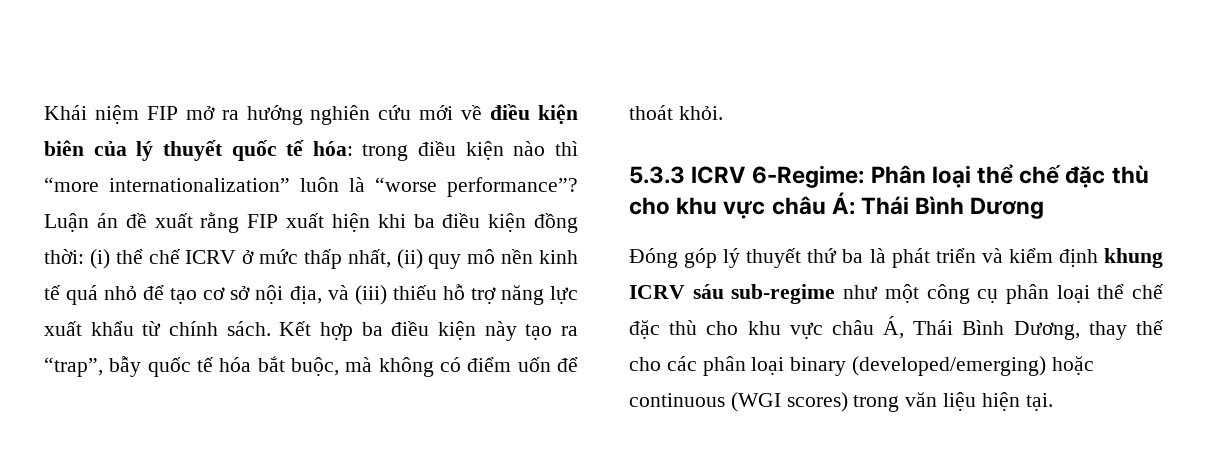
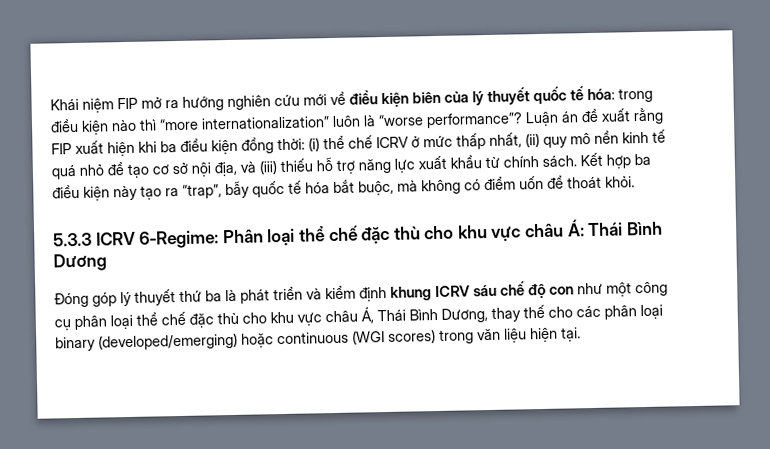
- Đóng góp lý thuyết thứ ba là phát triển và kiểm định khung ICRV sáu sub-regime như một công cụ phân loại thể chế đặc thù cho khu vực châu Á, Thái Bình Dương, thay thế cho các phân loại binary (developed/emerging) hoặc continuous (WGI scores) trong văn liệu hiện tại.
+ Đóng góp lý thuyết thứ ba là phát triển và kiểm định khung ICRV sáu chế độ con như một công cụ phân loại thể chế đặc thù cho khu vực châu Á, Thái Bình Dương, thay thế cho các phân loại binary (developed/emerging) hoặc continuous (WGI scores) trong văn liệu hiện tại.

